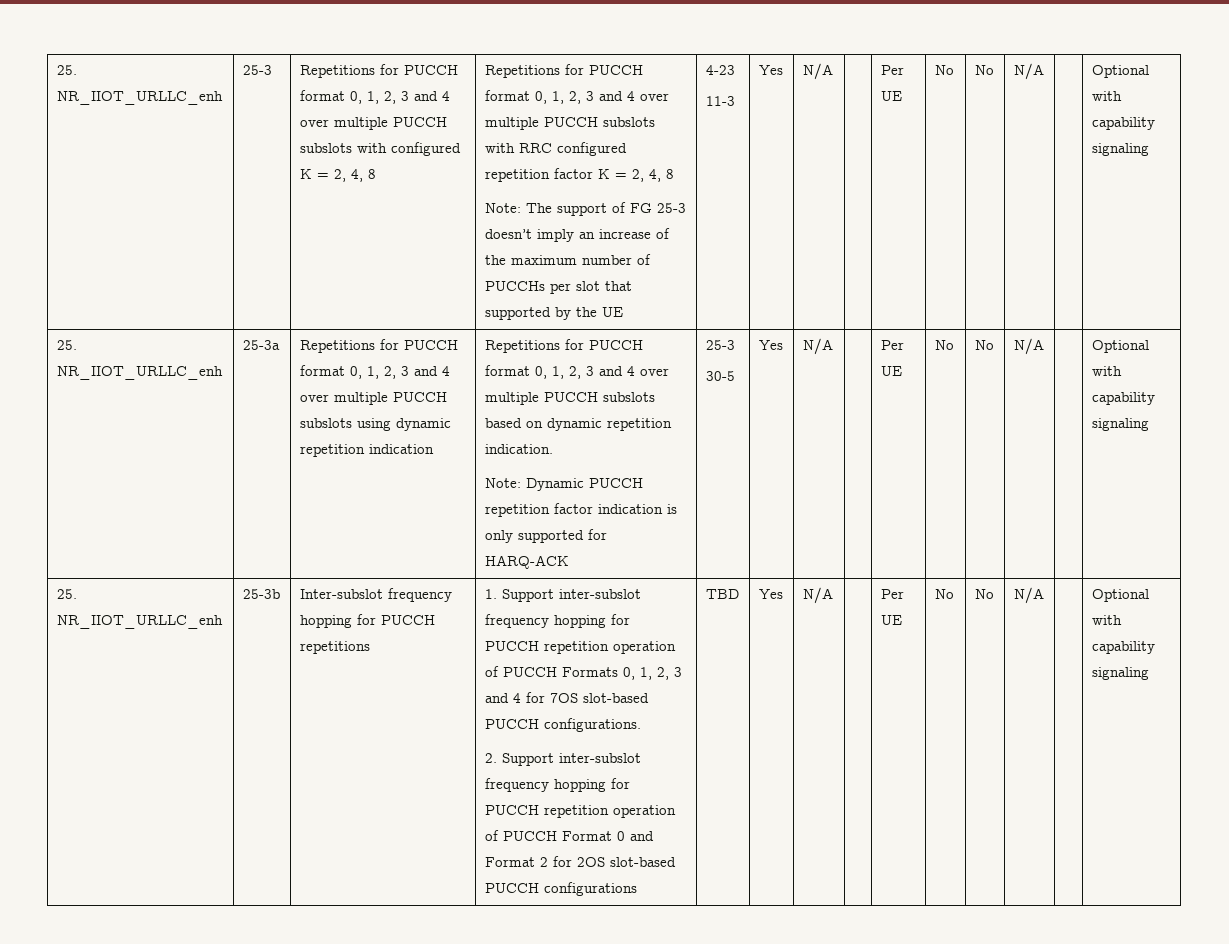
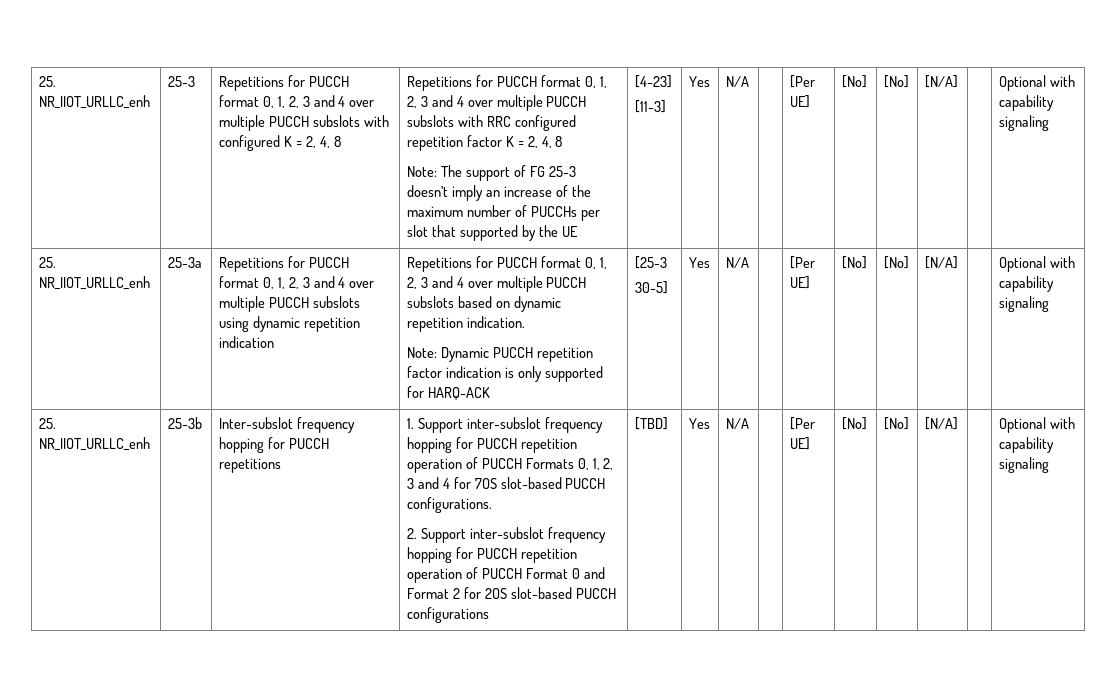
- 4-23
- 11-3 | Yes | N/A | | Per UE | No | No | N/A
+ [4-23]
+ [11-3] | Yes | N/A | | [Per UE] | [No] | [No] | [N/A]
- Note: Dynamic PUCCH repetition factor indication is only supported for HARQ-ACK | 25-3
- 30-5 | Yes | N/A | | Per UE | No | No | N/A
+ Note: Dynamic PUCCH repetition factor indication is only supported for HARQ-ACK | [25-3
+ 30-5] | Yes | N/A | | [Per UE] | [No] | [No] | [N/A]
- TBD | Yes | N/A | | Per UE | No | No | N/A
+ [TBD] | Yes | N/A | | [Per UE] | [No] | [No] | [N/A]

